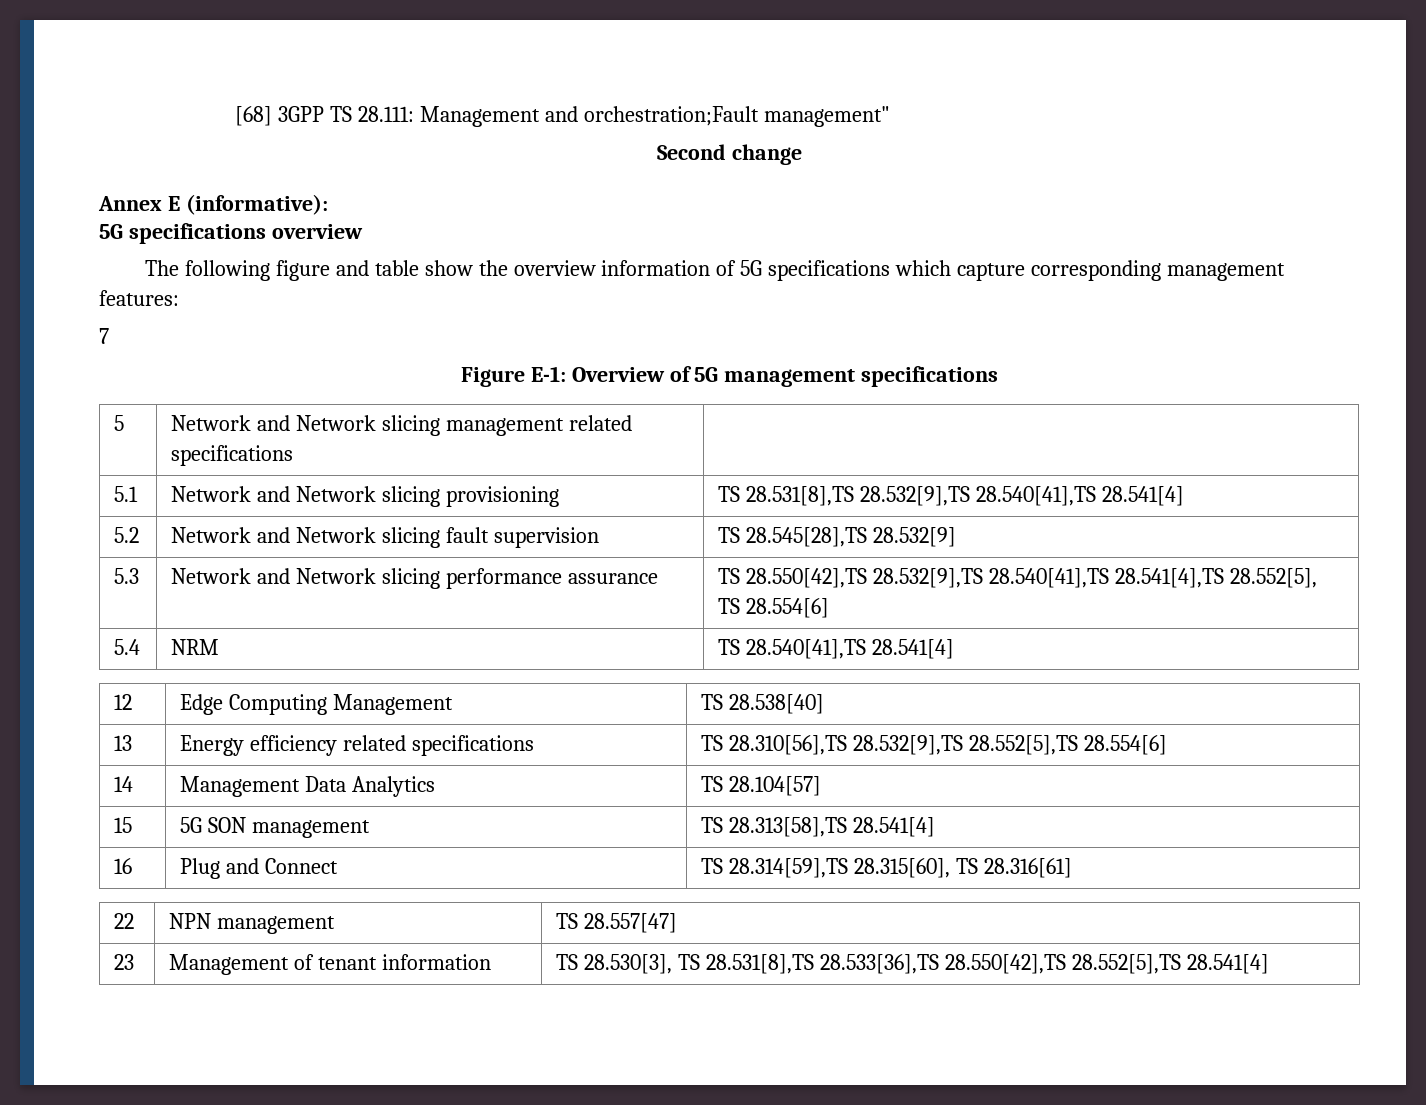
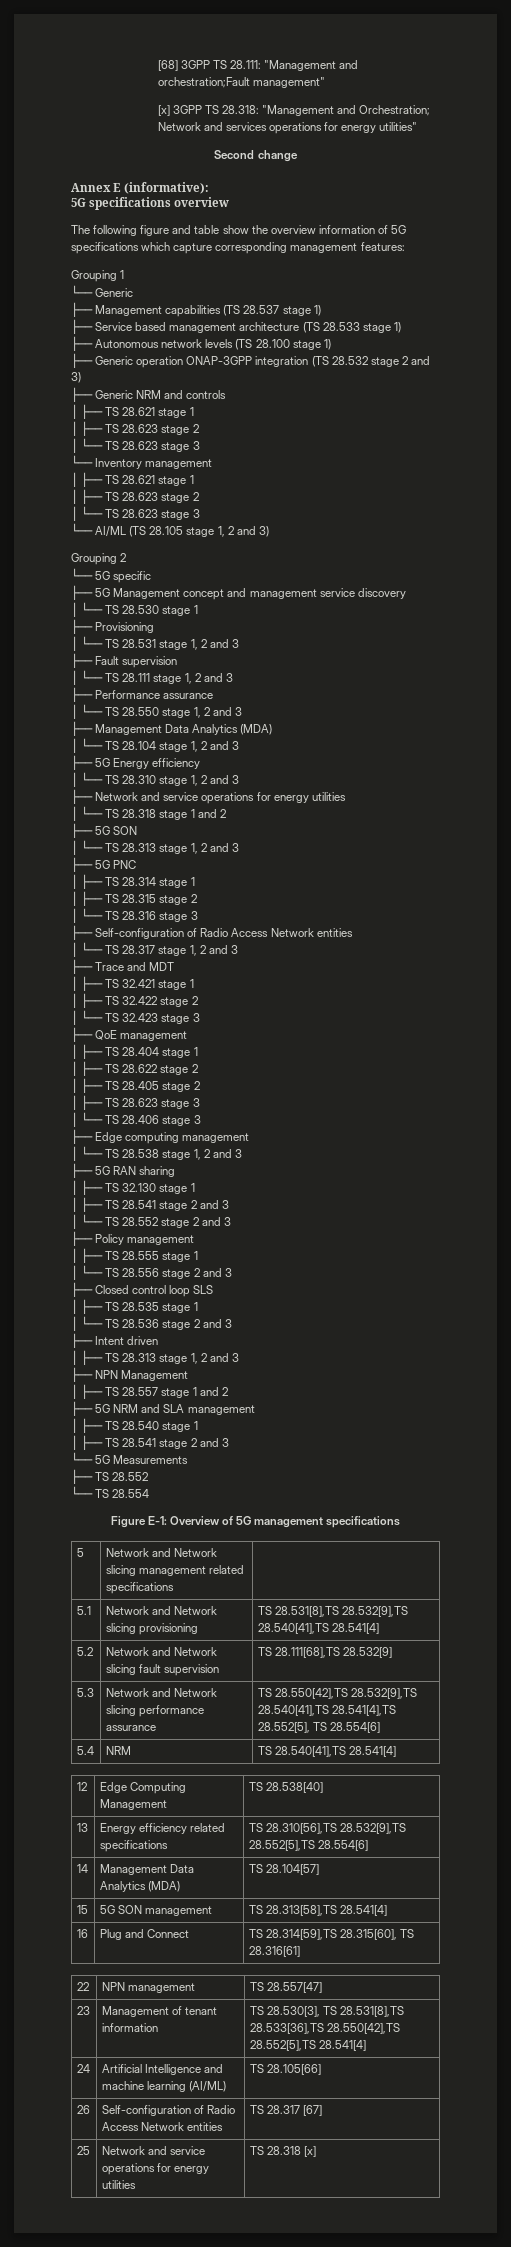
- [68] 3GPP TS 28.111: Management and orchestration;Fault management"
+ [68] 3GPP TS 28.111: "Management and orchestration;Fault management"
+ [x] 3GPP TS 28.318: "Management and Orchestration; Network and services operations for energy utilities"
- 7
+ Grouping 1
+ └── Generic
+ ├── Management capabilities (TS 28.537 stage 1)
+ ├── Service based management architecture (TS 28.533 stage 1)
+ ├── Autonomous network levels (TS 28.100 stage 1)
+ ├── Generic operation ONAP-3GPP integration (TS 28.532 stage 2 and 3)
+ ├── Generic NRM and controls
+ │ ├── TS 28.621 stage 1
+ │ ├── TS 28.623 stage 2
+ │ └── TS 28.623 stage 3
+ └── Inventory management
+ │ ├── TS 28.621 stage 1
+ │ ├── TS 28.623 stage 2
+ │ └── TS 28.623 stage 3
+ └── AI/ML (TS 28.105 stage 1, 2 and 3)
+ Grouping 2
+ └── 5G specific
+ ├── 5G Management concept and management service discovery
+ │ └── TS 28.530 stage 1
+ ├── Provisioning
+ │ └── TS 28.531 stage 1, 2 and 3
+ ├── Fault supervision
+ │ └── TS 28.111 stage 1, 2 and 3
+ ├── Performance assurance
+ │ └── TS 28.550 stage 1, 2 and 3
+ ├── Management Data Analytics (MDA)
+ │ └── TS 28.104 stage 1, 2 and 3
+ ├── 5G Energy efficiency
+ │ └── TS 28.310 stage 1, 2 and 3
+ ├── Network and service operations for energy utilities
+ │ └── TS 28.318 stage 1 and 2
+ ├── 5G SON
+ │ └── TS 28.313 stage 1, 2 and 3
+ ├── 5G PNC
+ │ ├── TS 28.314 stage 1
+ │ ├── TS 28.315 stage 2
+ │ └── TS 28.316 stage 3
+ ├── Self-configuration of Radio Access Network entities
+ │ └── TS 28.317 stage 1, 2 and 3
+ ├── Trace and MDT
+ │ ├── TS 32.421 stage 1
+ │ ├── TS 32.422 stage 2
+ │ └── TS 32.423 stage 3
+ ├── QoE management
+ │ ├── TS 28.404 stage 1
+ │ ├── TS 28.622 stage 2
+ │ ├── TS 28.405 stage 2
+ │ ├── TS 28.623 stage 3
+ │ └── TS 28.406 stage 3
+ ├── Edge computing management
+ │ └── TS 28.538 stage 1, 2 and 3
+ ├── 5G RAN sharing
+ │ ├── TS 32.130 stage 1
+ │ ├── TS 28.541 stage 2 and 3
+ │ └── TS 28.552 stage 2 and 3
+ ├── Policy management
+ │ ├── TS 28.555 stage 1
+ │ └── TS 28.556 stage 2 and 3
+ ├── Closed control loop SLS
+ │ ├── TS 28.535 stage 1
+ │ └── TS 28.536 stage 2 and 3
+ ├── Intent driven
+ │ ├── TS 28.313 stage 1, 2 and 3
+ ├── NPN Management
+ │ ├── TS 28.557 stage 1 and 2
+ ├── 5G NRM and SLA management
+ │ ├── TS 28.540 stage 1
+ │ ├── TS 28.541 stage 2 and 3
+ └── 5G Measurements
+ ├── TS 28.552
+ └── TS 28.554
- 5.2 | Network and Network slicing fault supervision | TS 28.545[28],TS 28.532[9]
+ 5.2 | Network and Network slicing fault supervision | TS 28.111[68],TS 28.532[9]
- 14 | Management Data Analytics | TS 28.104[57]
+ 14 | Management Data Analytics (MDA) | TS 28.104[57]
+ 24 | Artificial Intelligence and machine learning (AI/ML) | TS 28.105[66]
+ 26 | Self-configuration of Radio Access Network entities | TS 28.317 [67]
+ 25 | Network and service operations for energy utilities | TS 28.318 [x]

